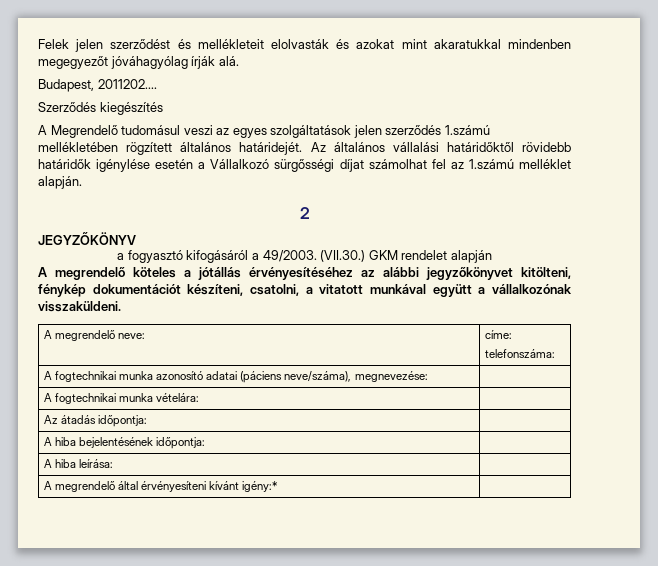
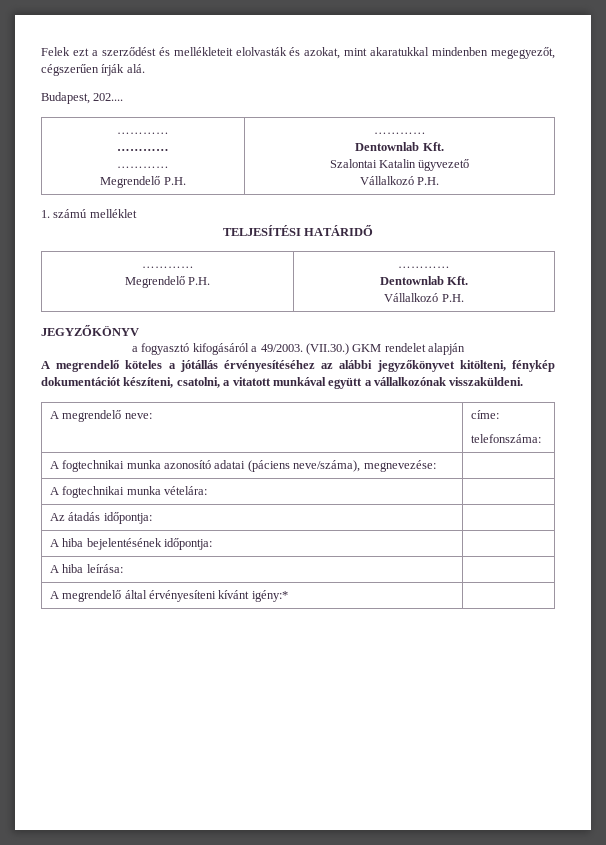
- Felek jelen szerződést és mellékleteit elolvasták és azokat mint akaratukkal mindenben megegyezőt jóváhagyólag írják alá.
+ Felek ezt a szerződést és mellékleteit elolvasták és azokat, mint akaratukkal mindenben megegyezőt, cégszerűen írják alá.
- Budapest, 2011202....
- Szerződés kiegészítés
- A Megrendelő tudomásul veszi az egyes szolgáltatások jelen szerződés 1.számú mellékletében rögzített általános határidejét. Az általános vállalási határidőktől rövidebb határidők igénylése esetén a Vállalkozó sürgősségi díjat számolhat fel az 1.számú melléklet alapján.
- 2
+ Budapest, 202....
+ …………
+ …………
+ …………
+ Megrendelő P.H. | …………
+ Dentownlab Kft.
+ Szalontai Katalin ügyvezető
+ Vállalkozó P.H.
+ 1. számú melléklet
+ TELJESÍTÉSI HATÁRIDŐ
+ …………
+ Megrendelő P.H. | …………
+ Dentownlab Kft.
+ Vállalkozó P.H.

